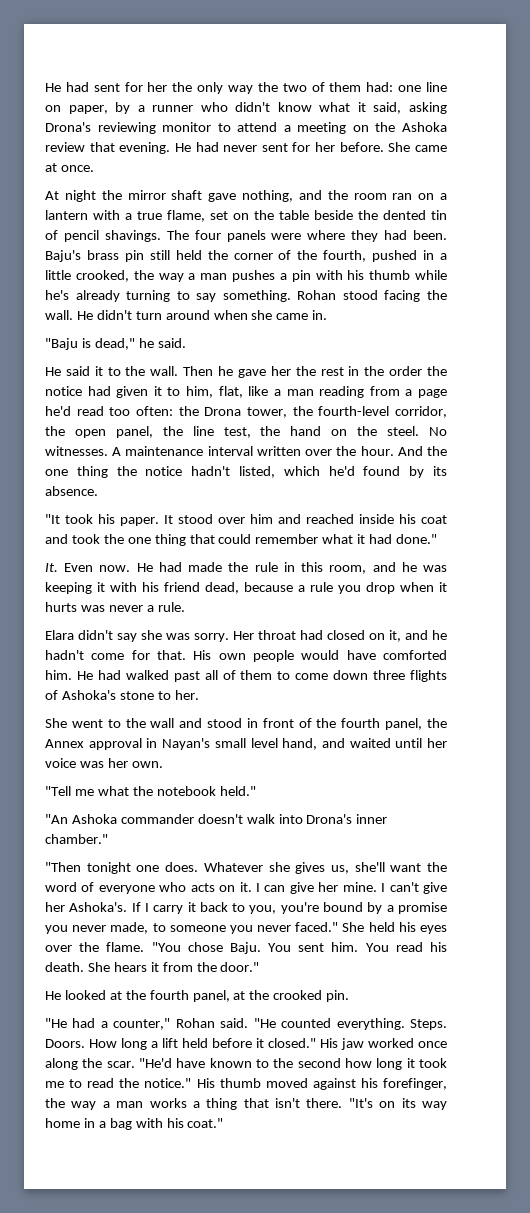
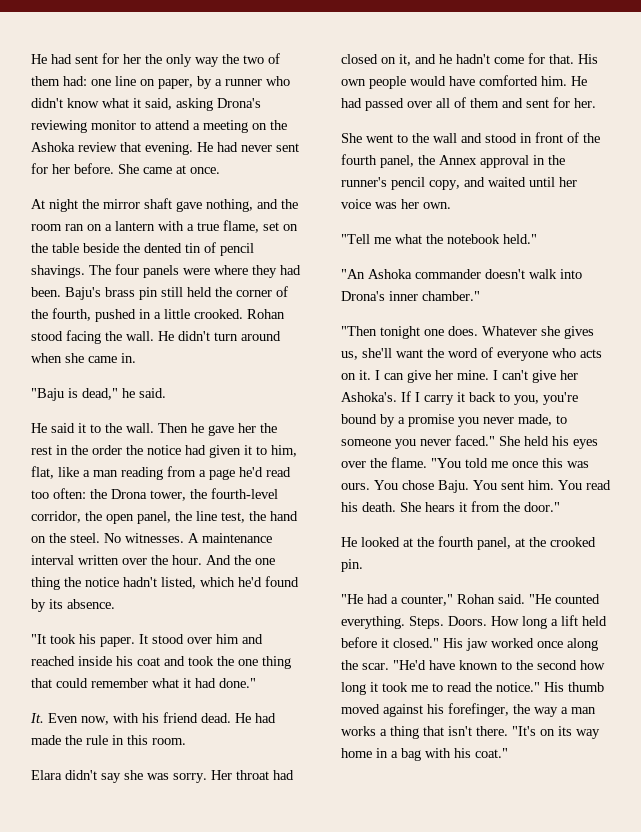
- Baju's brass pin still held the corner of the fourth, pushed in a little crooked, the way a man pushes a pin with his thumb while he's already turning to say something.
+ Baju's brass pin still held the corner of the fourth, pushed in a little crooked.
- It. Even now.
+ It. Even now, with his friend dead.
- He had made the rule in this room, and he was keeping it with his friend dead, because a rule you drop when it hurts was never a rule.
+ He had made the rule in this room.
- He had walked past all of them to come down three flights of Ashoka's stone to her.
+ He had passed over all of them and sent for her.
- She went to the wall and stood in front of the fourth panel, the Annex approval in Nayan's small level hand, and waited until her voice was her own.
+ She went to the wall and stood in front of the fourth panel, the Annex approval in the runner's pencil copy, and waited until her voice was her own.
- "You chose Baju.
+ "You told me once this was ours. You chose Baju.

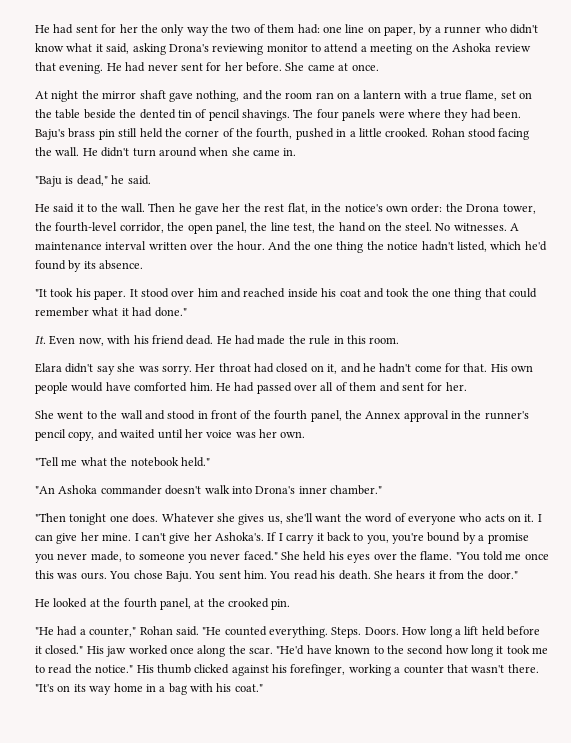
- Then he gave her the rest in the order the notice had given it to him, flat, like a man reading from a page he'd read too often: the Drona tower, the fourth-level corridor, the open panel, the line test, the hand on the steel.
+ Then he gave her the rest flat, in the notice's own order: the Drona tower, the fourth-level corridor, the open panel, the line test, the hand on the steel.
- His thumb moved against his forefinger, the way a man works a thing that isn't there.
+ His thumb clicked against his forefinger, working a counter that wasn't there.

